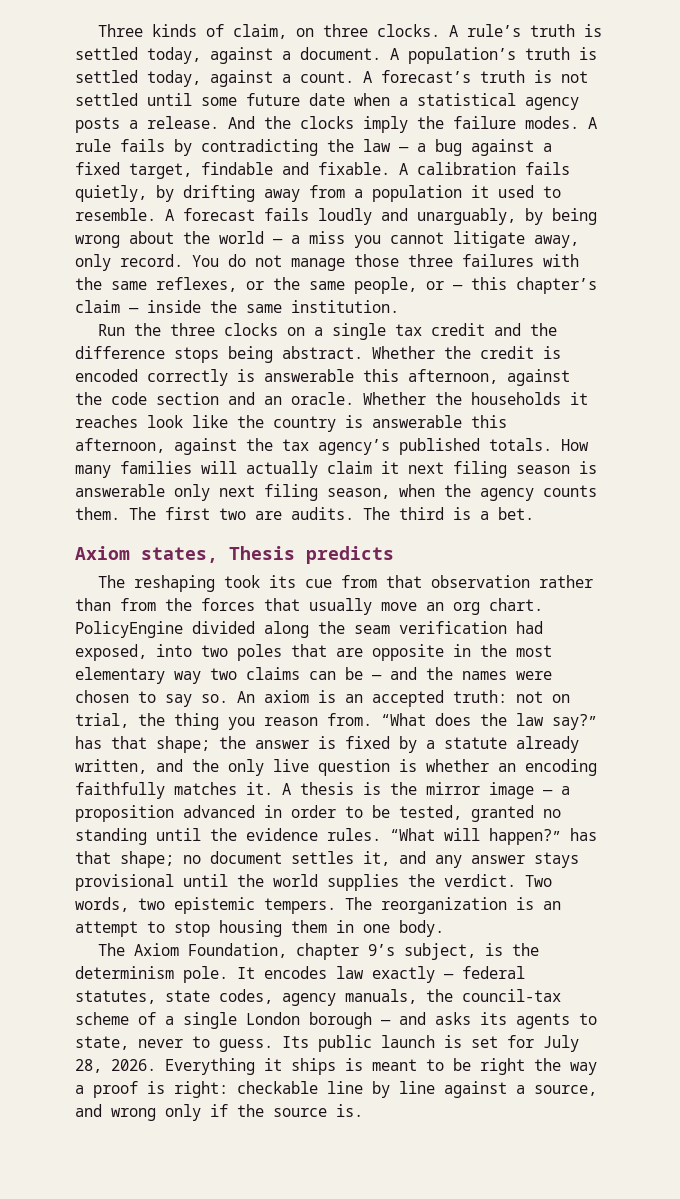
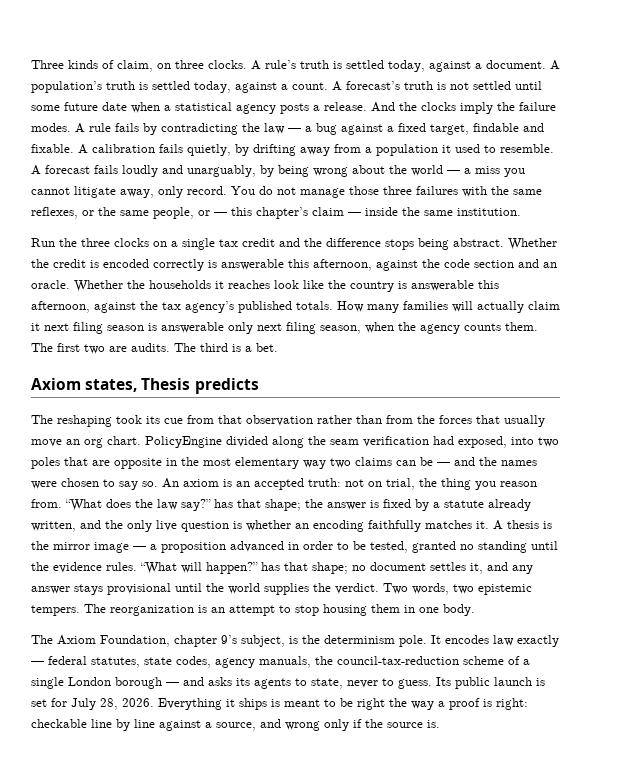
- It encodes law exactly — federal statutes, state codes, agency manuals, the council-tax scheme of a single London borough — and asks its agents to state, never to guess.
+ It encodes law exactly — federal statutes, state codes, agency manuals, the council-tax-reduction scheme of a single London borough — and asks its agents to state, never to guess.

